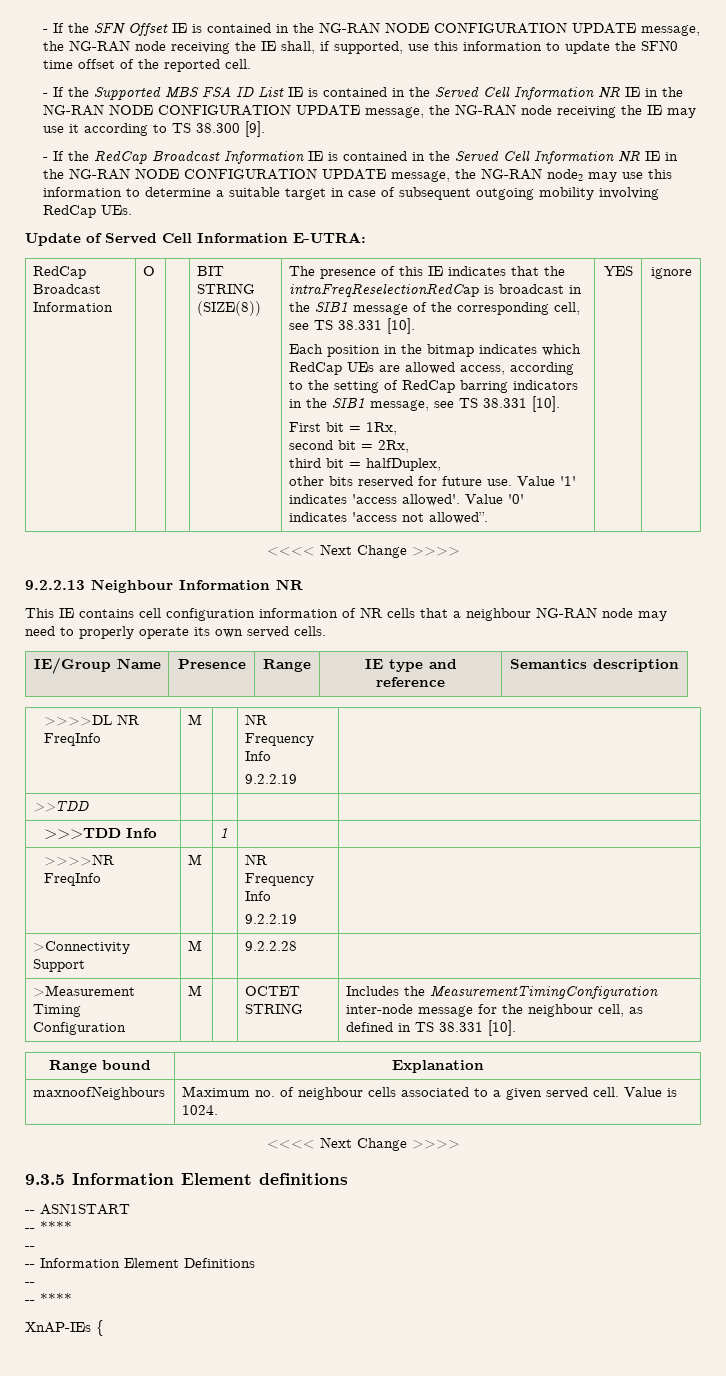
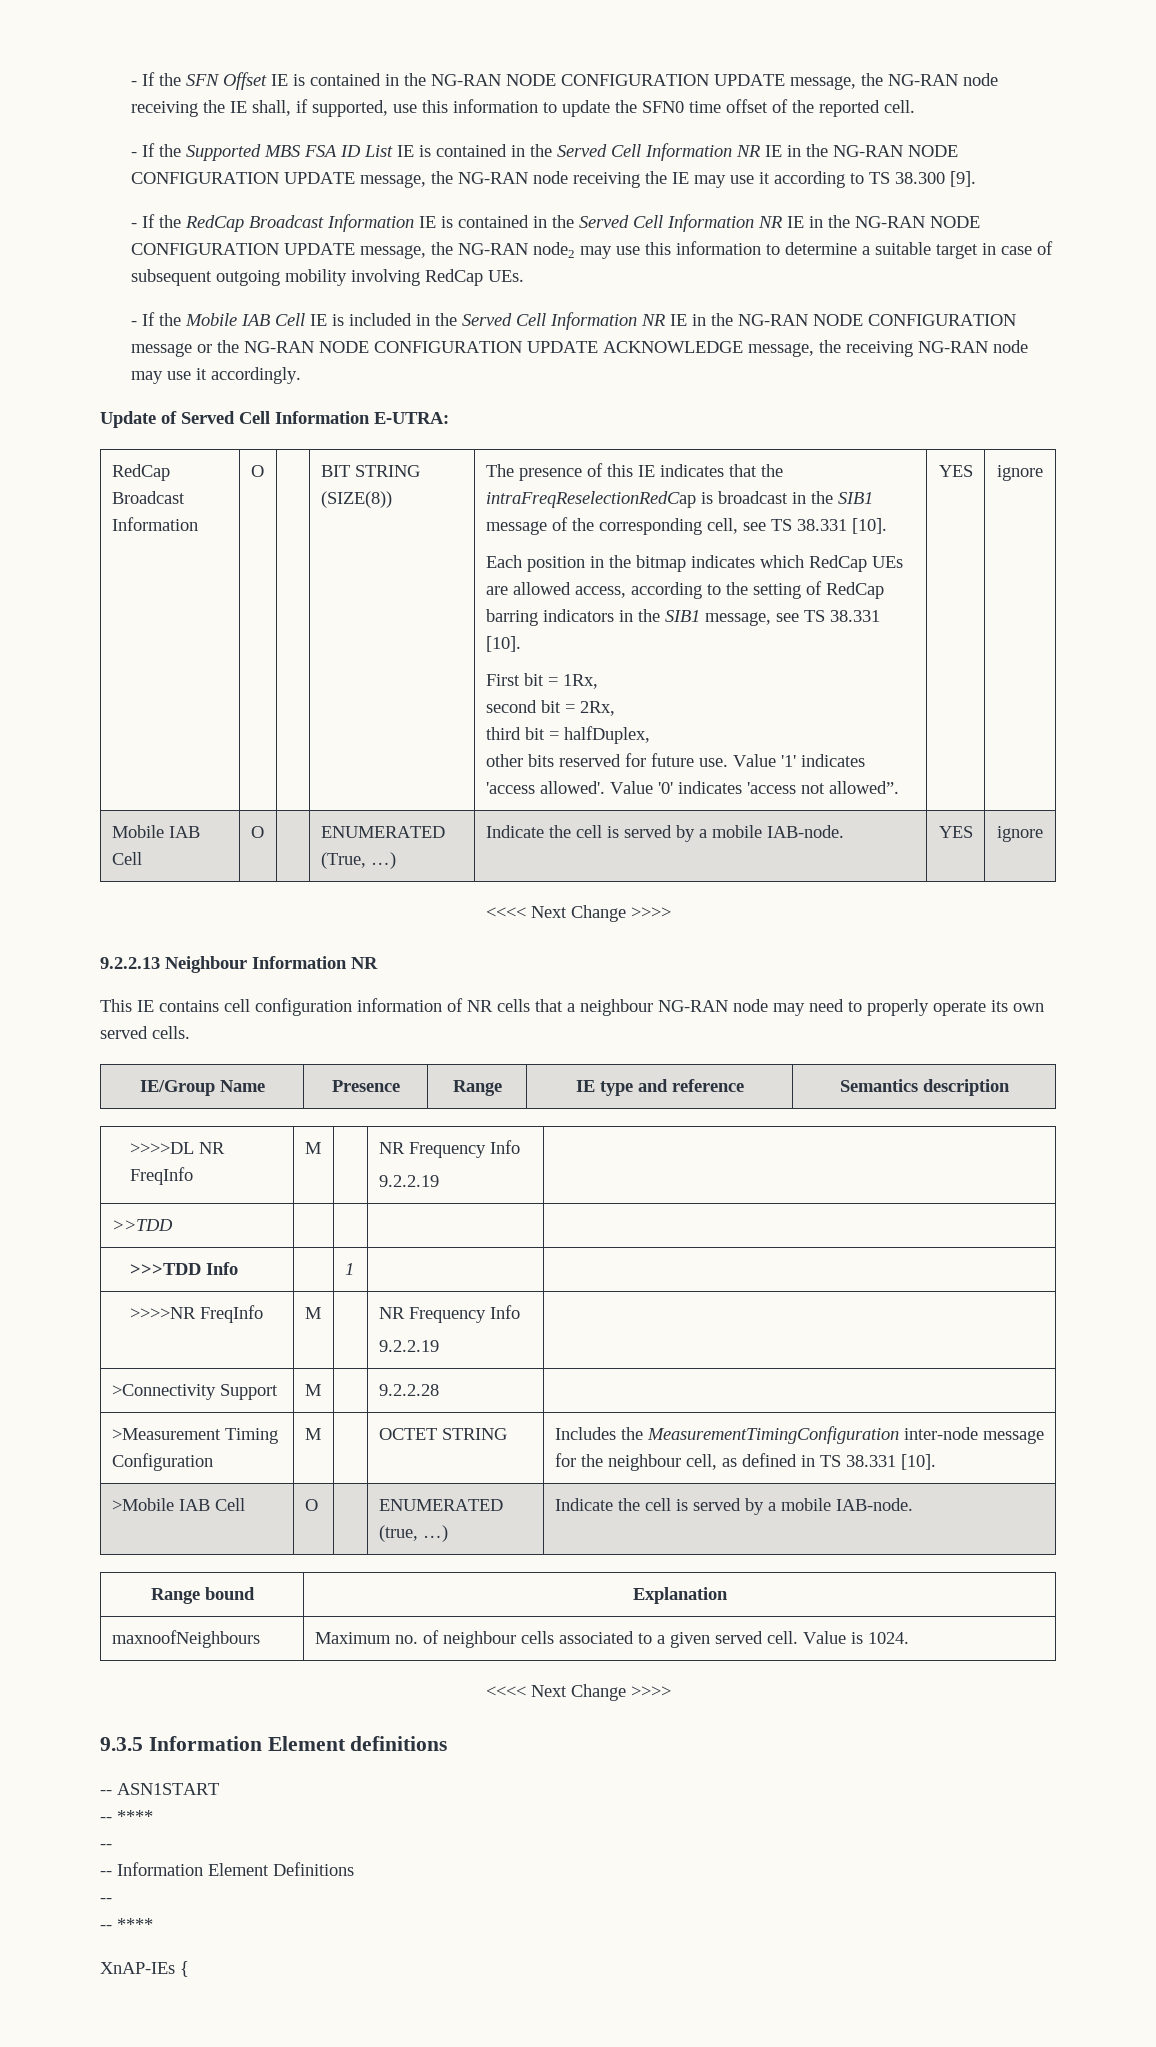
+ - If the Mobile IAB Cell IE is included in the Served Cell Information NR IE in the NG-RAN NODE CONFIGURATION message or the NG-RAN NODE CONFIGURATION UPDATE ACKNOWLEDGE message, the receiving NG-RAN node may use it accordingly.
+ Mobile IAB Cell | O | | ENUMERATED (True, …) | Indicate the cell is served by a mobile IAB-node. | YES | ignore
+ >Mobile IAB Cell | O | | ENUMERATED (true, …) | Indicate the cell is served by a mobile IAB-node.

